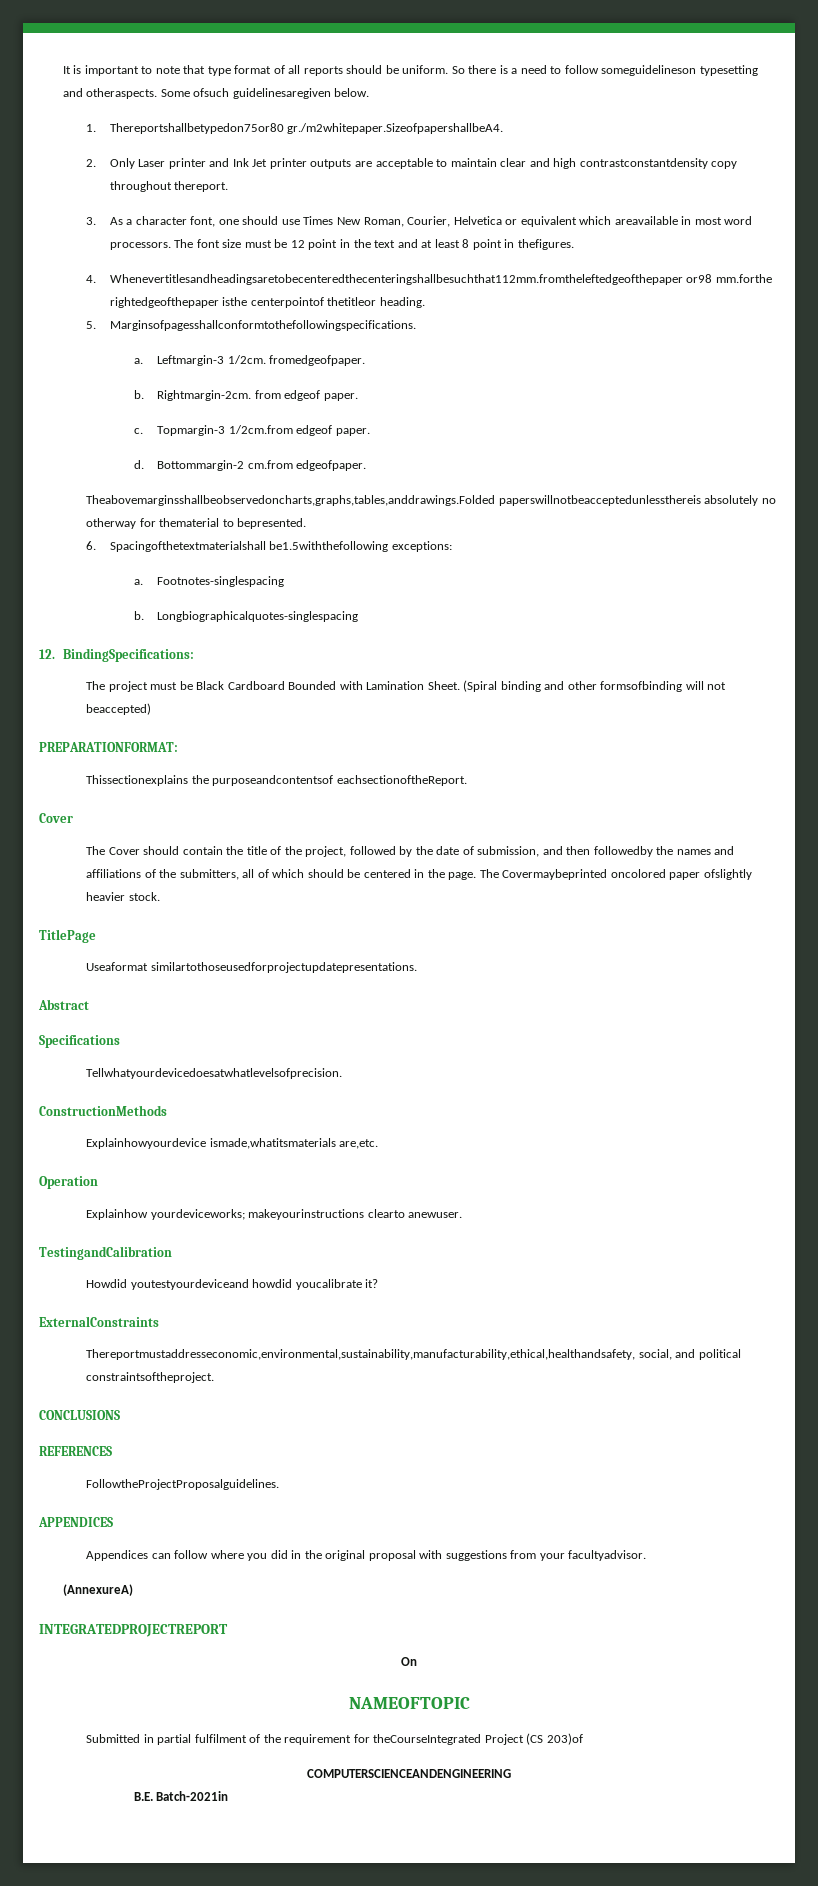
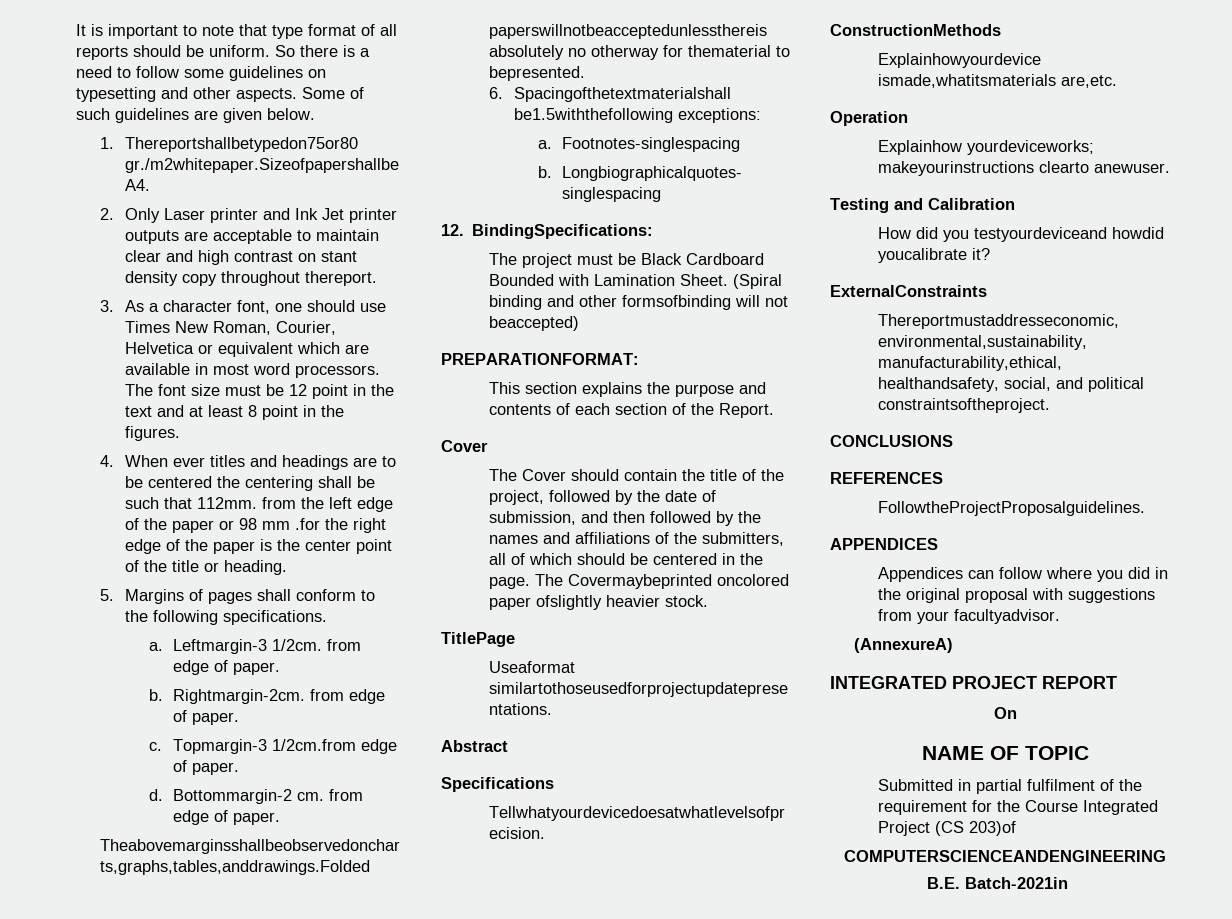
- So there is a need to follow someguidelineson typesetting and otheraspects. Some ofsuch guidelinesaregiven below.
+ So there is a need to follow some guidelines on typesetting and other aspects. Some of such guidelines are given below.
- 2. Only Laser printer and Ink Jet printer outputs are acceptable to maintain clear and high contrastconstantdensity copy throughout thereport.
+ 2. Only Laser printer and Ink Jet printer outputs are acceptable to maintain clear and high contrast on stant density copy throughout thereport.
- 3. As a character font, one should use Times New Roman, Courier, Helvetica or equivalent which areavailable in most word processors.
+ 3. As a character font, one should use Times New Roman, Courier, Helvetica or equivalent which are available in most word processors.
- The font size must be 12 point in the text and at least 8 point in thefigures.
+ The font size must be 12 point in the text and at least 8 point in the figures.
- 4. Whenevertitlesandheadingsaretobecenteredthecenteringshallbesuchthat112mm.fromtheleftedgeofthepaper or98 mm.forthe rightedgeofthepaper isthe centerpointof thetitleor heading.
- 5. Marginsofpagesshallconformtothefollowingspecifications.
+ 4. When ever titles and headings are to be centered the centering shall be such that 112mm. from the left edge of the paper or 98 mm .for the right edge of the paper is the center point of the title or heading.
+ 5. Margins of pages shall conform to the following specifications.
- Leftmargin-3 1/2cm. fromedgeofpaper.
+ Leftmargin-3 1/2cm. from edge of paper.
- Rightmargin-2cm. from edgeof paper.
+ Rightmargin-2cm. from edge of paper.
- Topmargin-3 1/2cm.from edgeof paper.
+ Topmargin-3 1/2cm.from edge of paper.
- Bottommargin-2 cm.from edgeofpaper.
+ Bottommargin-2 cm. from edge of paper.
- Thissectionexplains the purposeandcontentsof eachsectionoftheReport.
+ This section explains the purpose and contents of each section of the Report.
- The Cover should contain the title of the project, followed by the date of submission, and then followedby the names and affiliations of the submitters, all of which should be centered in the page.
+ The Cover should contain the title of the project, followed by the date of submission, and then followed by the names and affiliations of the submitters, all of which should be centered in the page.
- TestingandCalibration
- Howdid youtestyourdeviceand howdid youcalibrate it?
+ Testing and Calibration
+ How did you testyourdeviceand howdid youcalibrate it?
- INTEGRATEDPROJECTREPORT
+ INTEGRATED PROJECT REPORT
  On
- NAMEOFTOPIC
+ NAME OF TOPIC
- Submitted in partial fulfilment of the requirement for theCourseIntegrated Project (CS 203)of
+ Submitted in partial fulfilment of the requirement for the Course Integrated Project (CS 203)of

